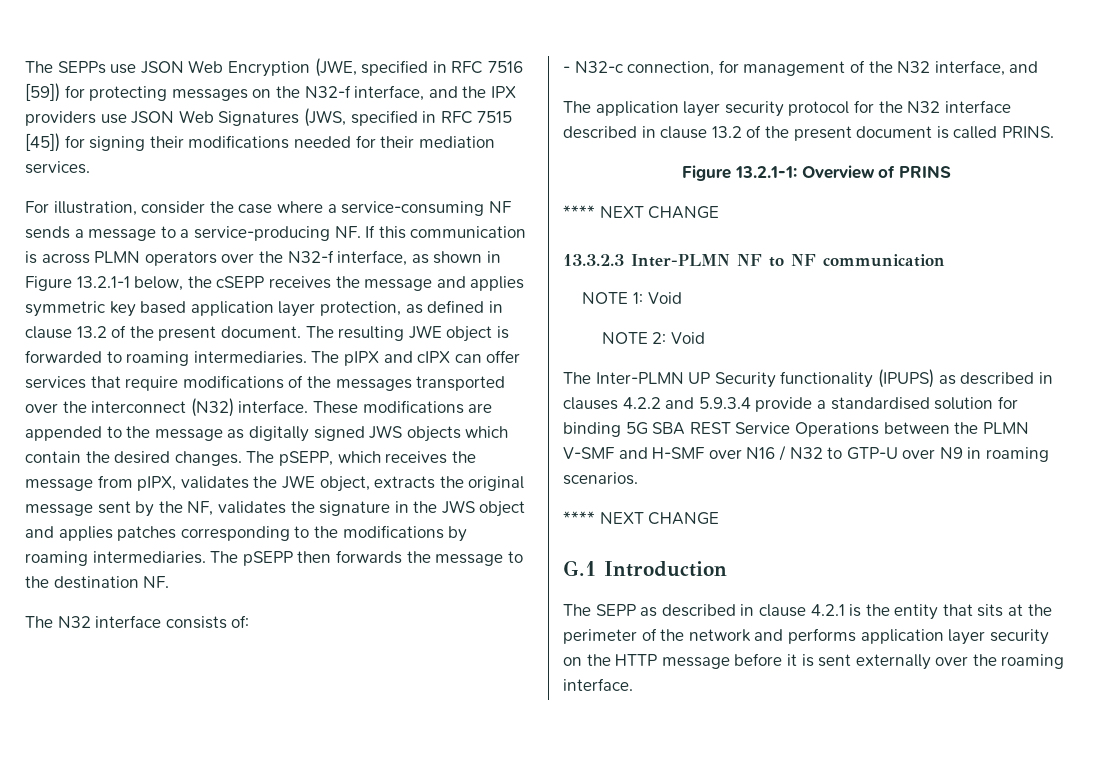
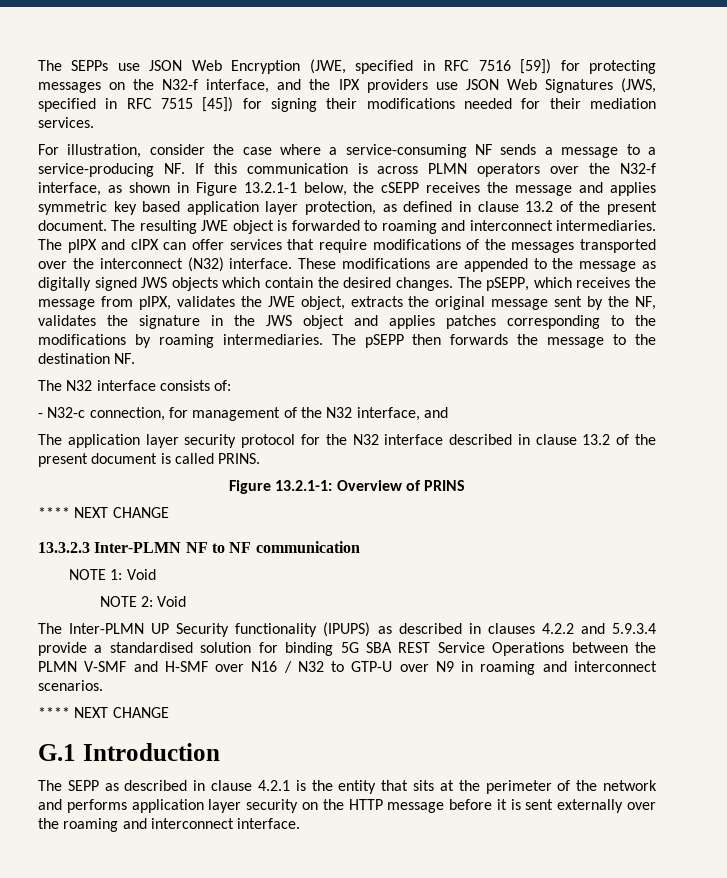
- The resulting JWE object is forwarded to roaming intermediaries.
+ The resulting JWE object is forwarded to roaming and interconnect intermediaries.
- The Inter-PLMN UP Security functionality (IPUPS) as described in clauses 4.2.2 and 5.9.3.4 provide a standardised solution for binding 5G SBA REST Service Operations between the PLMN V-SMF and H-SMF over N16 / N32 to GTP-U over N9 in roaming scenarios.
+ The Inter-PLMN UP Security functionality (IPUPS) as described in clauses 4.2.2 and 5.9.3.4 provide a standardised solution for binding 5G SBA REST Service Operations between the PLMN V-SMF and H-SMF over N16 / N32 to GTP-U over N9 in roaming and interconnect scenarios.
- The SEPP as described in clause 4.2.1 is the entity that sits at the perimeter of the network and performs application layer security on the HTTP message before it is sent externally over the roaming interface.
+ The SEPP as described in clause 4.2.1 is the entity that sits at the perimeter of the network and performs application layer security on the HTTP message before it is sent externally over the roaming and interconnect interface.

